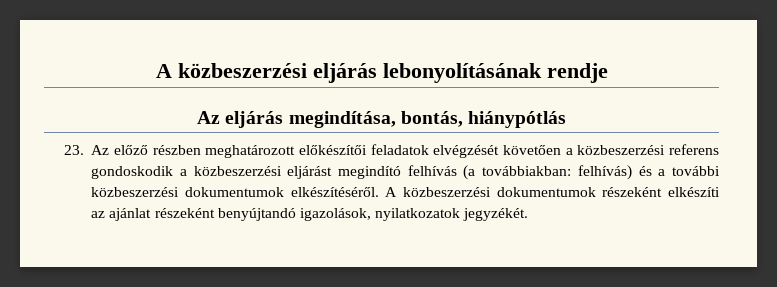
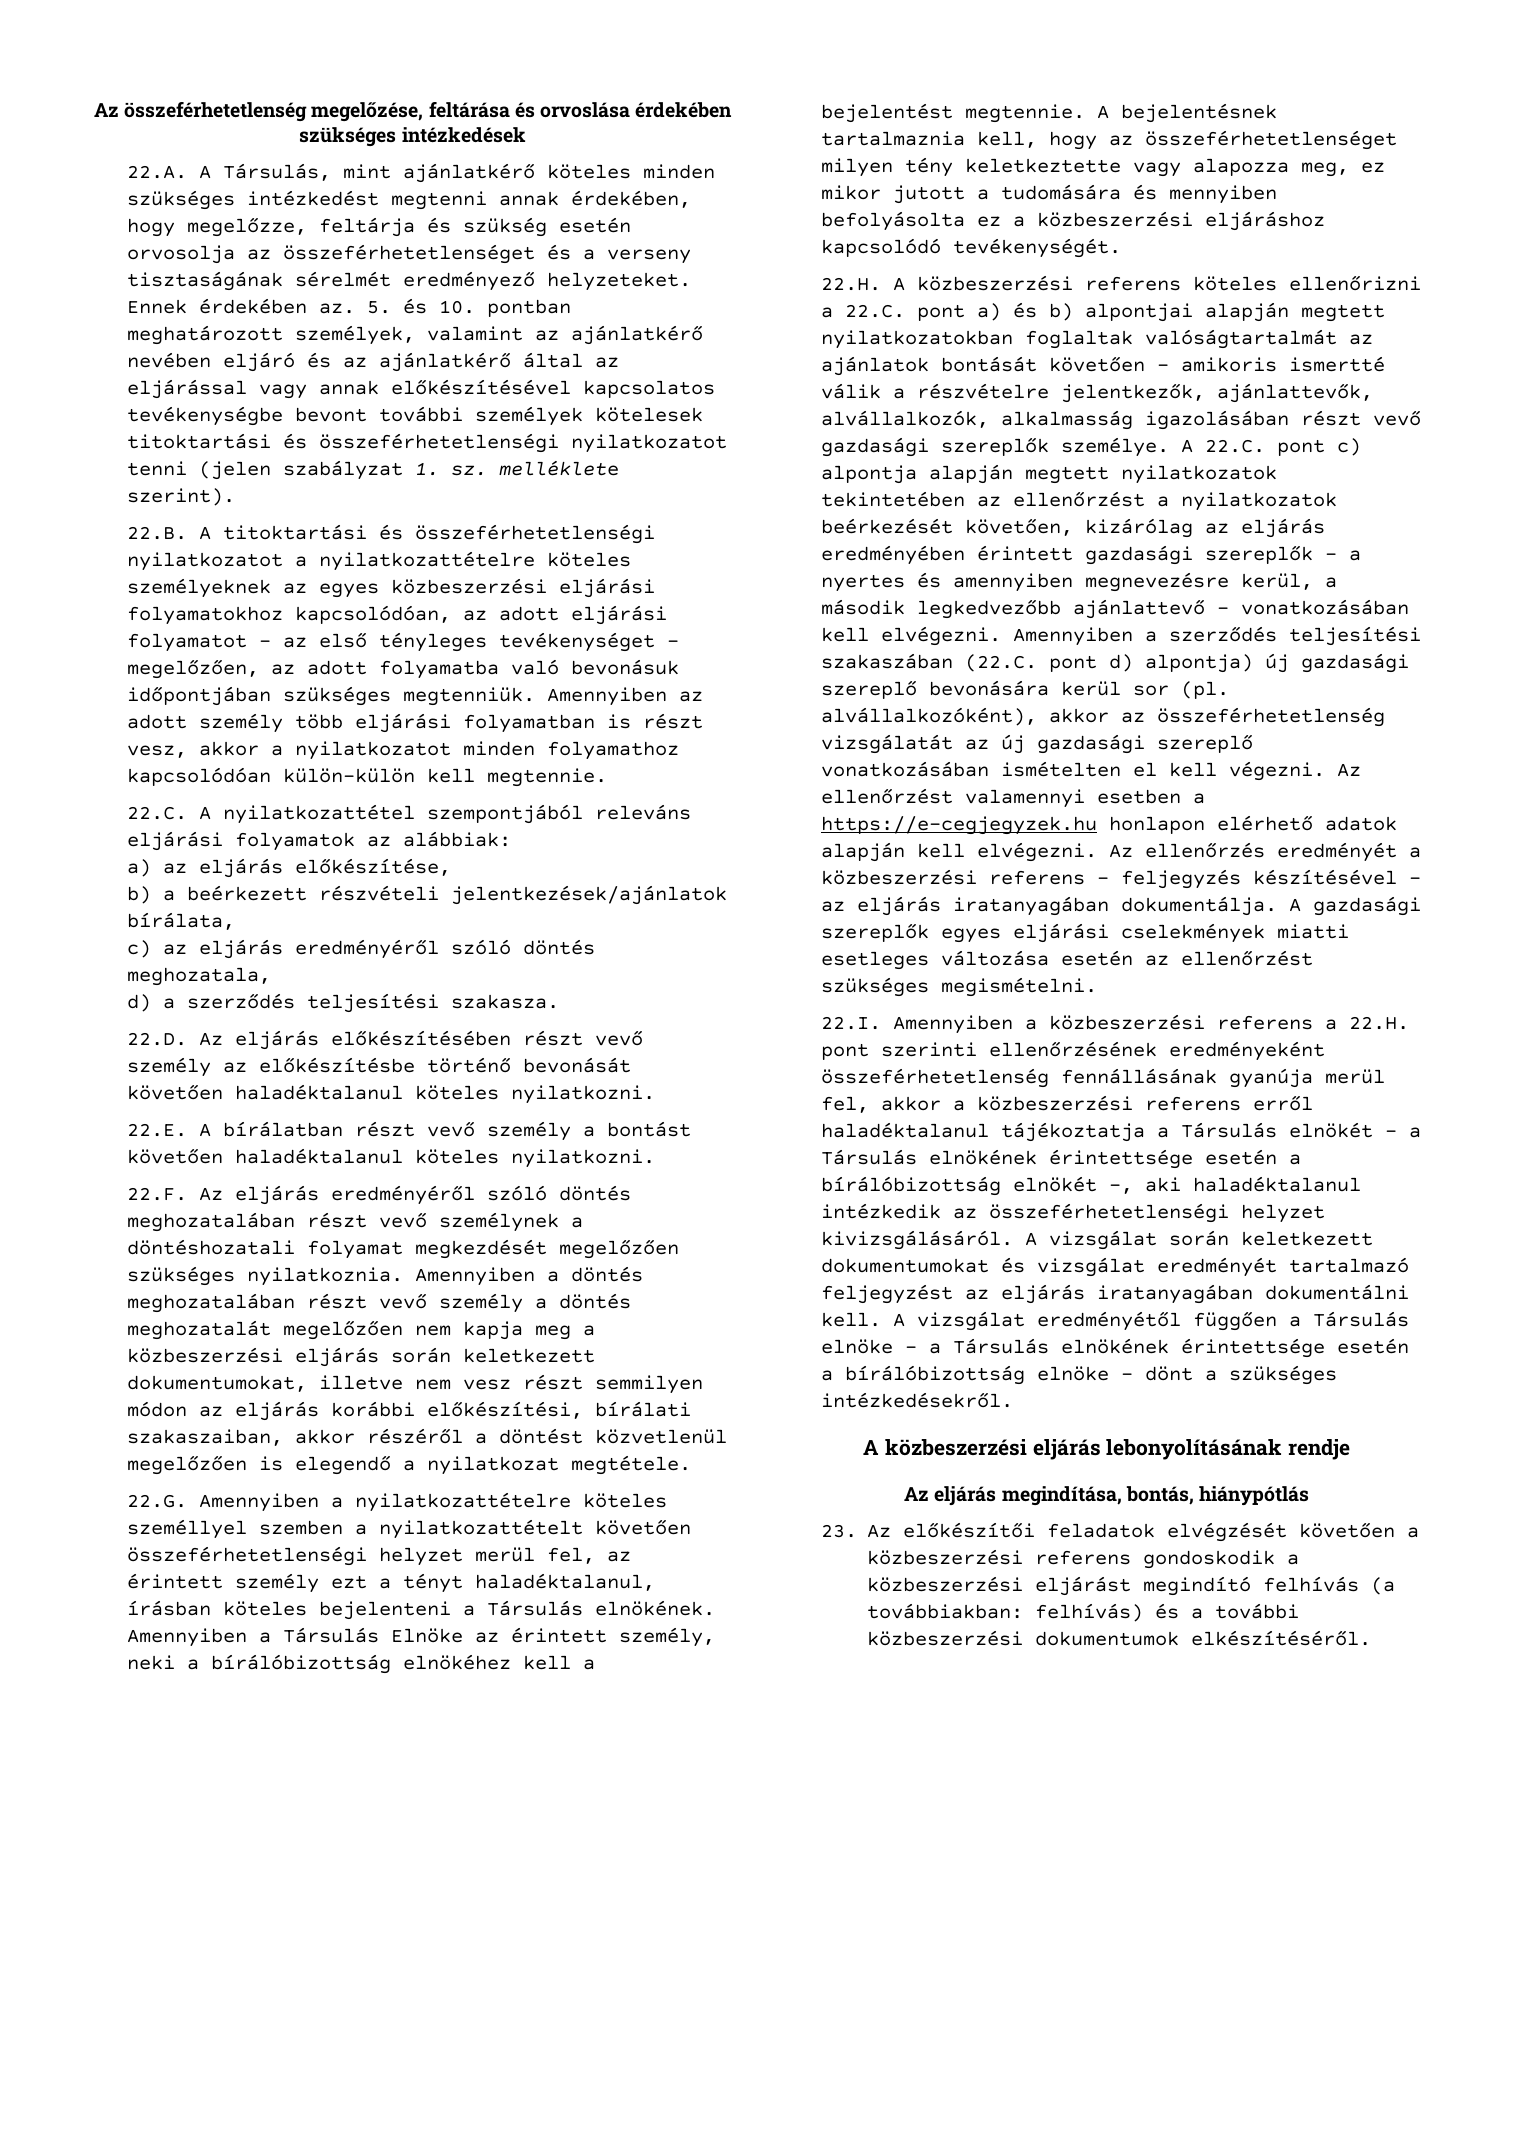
+ Az összeférhetetlenség megelőzése, feltárása és orvoslása érdekében szükséges intézkedések
+ 22.A. A Társulás, mint ajánlatkérő köteles minden szükséges intézkedést megtenni annak érdekében, hogy megelőzze, feltárja és szükség esetén orvosolja az összeférhetetlenséget és a verseny tisztaságának sérelmét eredményező helyzeteket. Ennek érdekében az. 5. és 10. pontban meghatározott személyek, valamint az ajánlatkérő nevében eljáró és az ajánlatkérő által az eljárással vagy annak előkészítésével kapcsolatos tevékenységbe bevont további személyek kötelesek titoktartási és összeférhetetlenségi nyilatkozatot tenni (jelen szabályzat 1. sz. melléklete szerint).
+ 22.B. A titoktartási és összeférhetetlenségi nyilatkozatot a nyilatkozattételre köteles személyeknek az egyes közbeszerzési eljárási folyamatokhoz kapcsolódóan, az adott eljárási folyamatot – az első tényleges tevékenységet – megelőzően, az adott folyamatba való bevonásuk időpontjában szükséges megtenniük. Amennyiben az adott személy több eljárási folyamatban is részt vesz, akkor a nyilatkozatot minden folyamathoz kapcsolódóan külön-külön kell megtennie.
+ 22.C. A nyilatkozattétel szempontjából releváns eljárási folyamatok az alábbiak:
+ a) az eljárás előkészítése,
+ b) a beérkezett részvételi jelentkezések/ajánlatok bírálata,
+ c) az eljárás eredményéről szóló döntés meghozatala,
+ d) a szerződés teljesítési szakasza.
+ 22.D. Az eljárás előkészítésében részt vevő személy az előkészítésbe történő bevonását követően haladéktalanul köteles nyilatkozni.
+ 22.E. A bírálatban részt vevő személy a bontást követően haladéktalanul köteles nyilatkozni.
+ 22.F. Az eljárás eredményéről szóló döntés meghozatalában részt vevő személynek a döntéshozatali folyamat megkezdését megelőzően szükséges nyilatkoznia. Amennyiben a döntés meghozatalában részt vevő személy a döntés meghozatalát megelőzően nem kapja meg a közbeszerzési eljárás során keletkezett dokumentumokat, illetve nem vesz részt semmilyen módon az eljárás korábbi előkészítési, bírálati szakaszaiban, akkor részéről a döntést közvetlenül megelőzően is elegendő a nyilatkozat megtétele.
+ 22.G. Amennyiben a nyilatkozattételre köteles személlyel szemben a nyilatkozattételt követően összeférhetetlenségi helyzet merül fel, az érintett személy ezt a tényt haladéktalanul, írásban köteles bejelenteni a Társulás elnökének. Amennyiben a Társulás Elnöke az érintett személy, neki a bírálóbizottság elnökéhez kell a bejelentést megtennie. A bejelentésnek tartalmaznia kell, hogy az összeférhetetlenséget milyen tény keletkeztette vagy alapozza meg, ez mikor jutott a tudomására és mennyiben befolyásolta ez a közbeszerzési eljáráshoz kapcsolódó tevékenységét.
+ 22.H. A közbeszerzési referens köteles ellenőrizni a 22.C. pont a) és b) alpontjai alapján megtett nyilatkozatokban foglaltak valóságtartalmát az ajánlatok bontását követően – amikoris ismertté válik a részvételre jelentkezők, ajánlattevők, alvállalkozók, alkalmasság igazolásában részt vevő gazdasági szereplők személye. A 22.C. pont c) alpontja alapján megtett nyilatkozatok tekintetében az ellenőrzést a nyilatkozatok beérkezését követően, kizárólag az eljárás eredményében érintett gazdasági szereplők – a nyertes és amennyiben megnevezésre kerül, a második legkedvezőbb ajánlattevő - vonatkozásában kell elvégezni. Amennyiben a szerződés teljesítési szakaszában (22.C. pont d) alpontja) új gazdasági szereplő bevonására kerül sor (pl. alvállalkozóként), akkor az összeférhetetlenség vizsgálatát az új gazdasági szereplő vonatkozásában ismételten el kell végezni. Az ellenőrzést valamennyi esetben a https://e-cegjegyzek.hu honlapon elérhető adatok alapján kell elvégezni. Az ellenőrzés eredményét a közbeszerzési referens – feljegyzés készítésével – az eljárás iratanyagában dokumentálja. A gazdasági szereplők egyes eljárási cselekmények miatti esetleges változása esetén az ellenőrzést szükséges megismételni.
+ 22.I. Amennyiben a közbeszerzési referens a 22.H. pont szerinti ellenőrzésének eredményeként összeférhetetlenség fennállásának gyanúja merül fel, akkor a közbeszerzési referens erről haladéktalanul tájékoztatja a Társulás elnökét – a Társulás elnökének érintettsége esetén a bírálóbizottság elnökét -, aki haladéktalanul intézkedik az összeférhetetlenségi helyzet kivizsgálásáról. A vizsgálat során keletkezett dokumentumokat és vizsgálat eredményét tartalmazó feljegyzést az eljárás iratanyagában dokumentálni kell. A vizsgálat eredményétől függően a Társulás elnöke – a Társulás elnökének érintettsége esetén a bírálóbizottság elnöke – dönt a szükséges intézkedésekről.
- 23. Az előző részben meghatározott előkészítői feladatok elvégzését követően a közbeszerzési referens gondoskodik a közbeszerzési eljárást megindító felhívás (a továbbiakban: felhívás) és a további közbeszerzési dokumentumok elkészítéséről. A közbeszerzési dokumentumok részeként elkészíti az ajánlat részeként benyújtandó igazolások, nyilatkozatok jegyzékét.
+ 23. Az előkészítői feladatok elvégzését követően a közbeszerzési referens gondoskodik a közbeszerzési eljárást megindító felhívás (a továbbiakban: felhívás) és a további közbeszerzési dokumentumok elkészítéséről.

